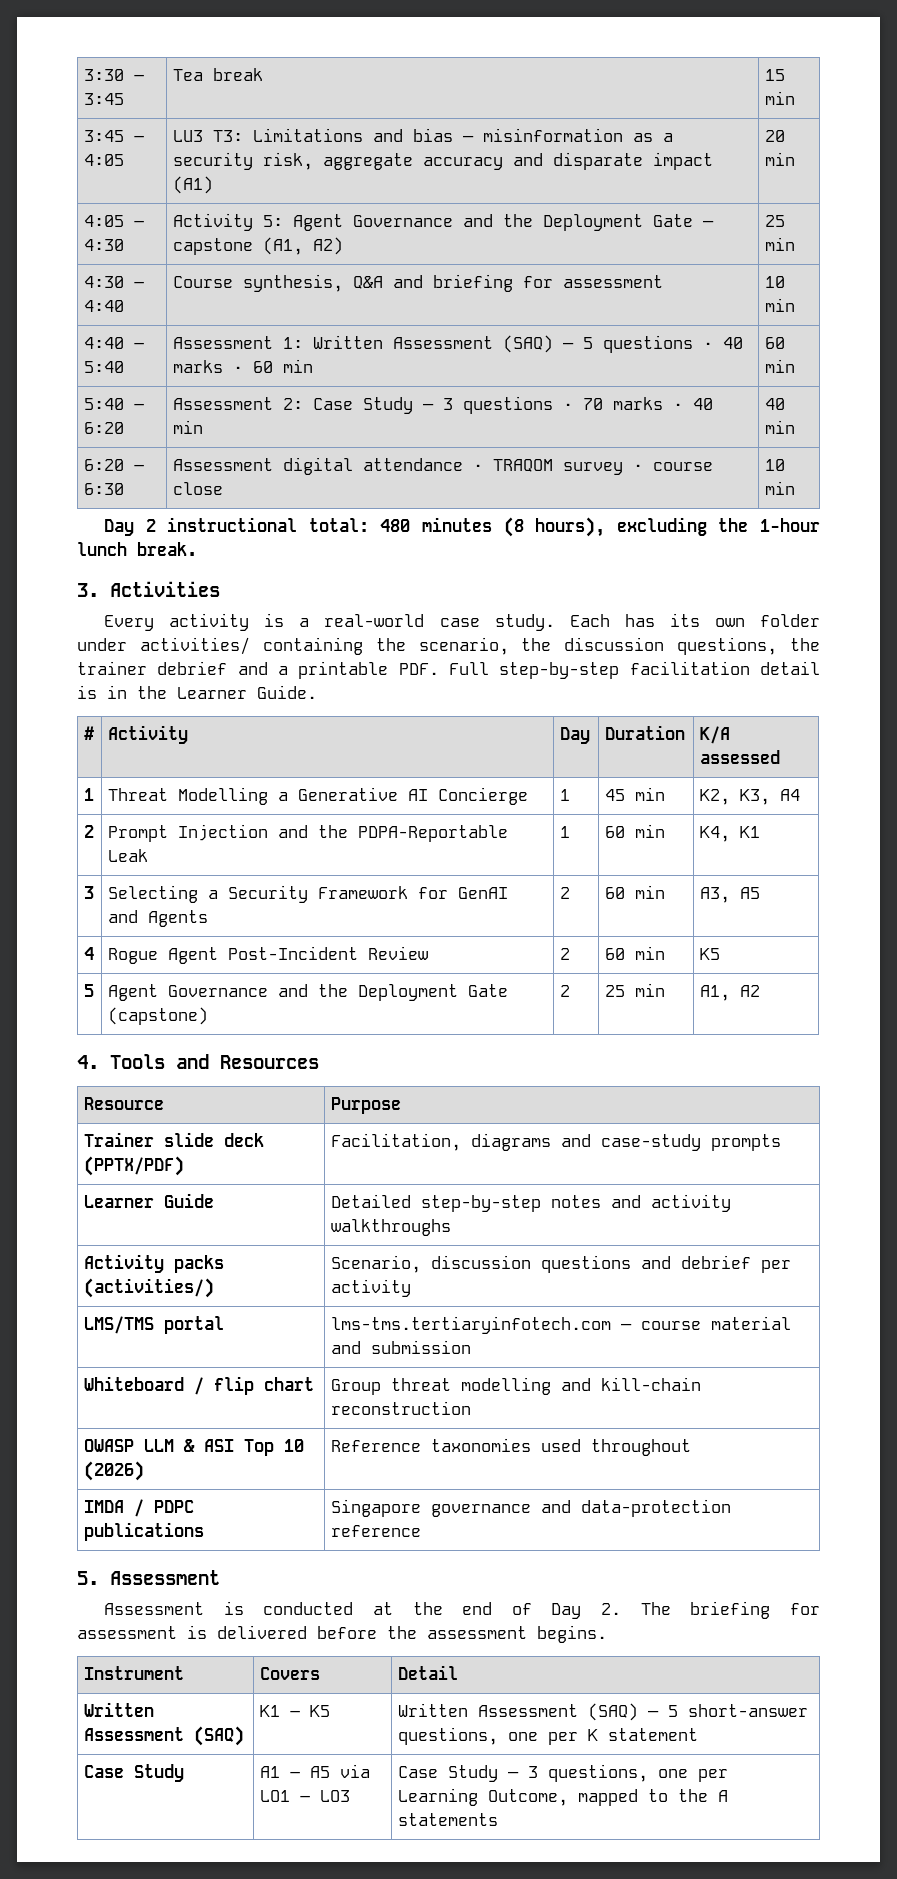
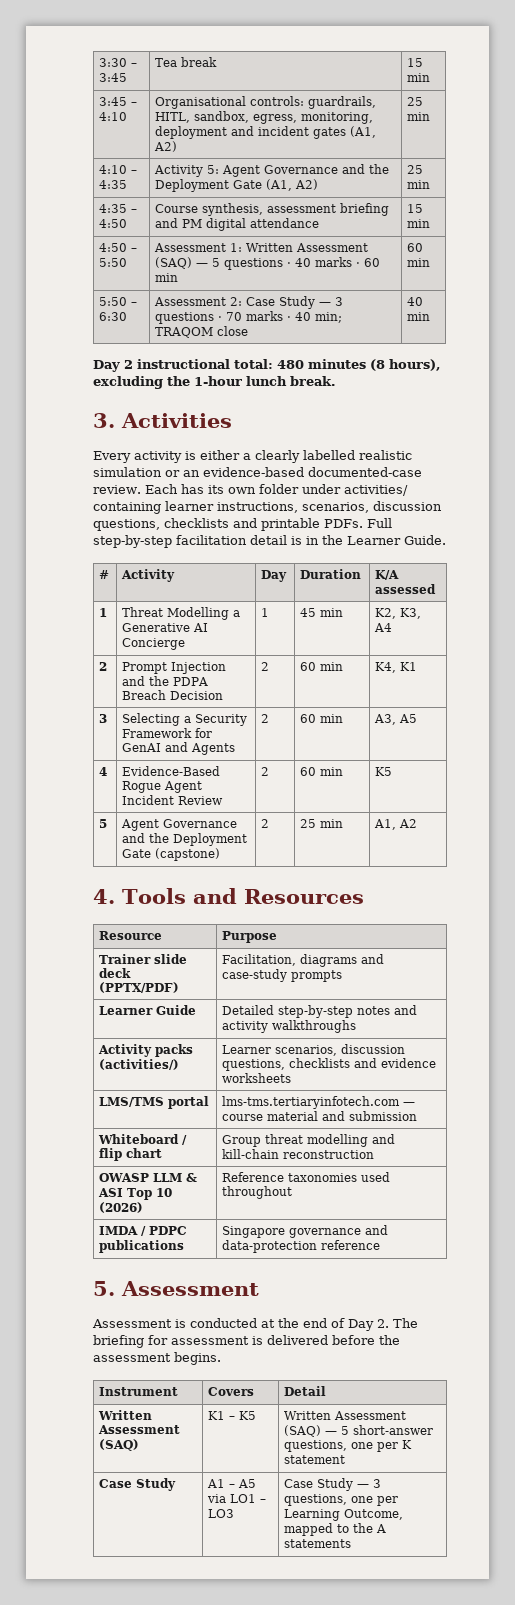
- 3:45 – 4:05 | LU3 T3: Limitations and bias — misinformation as a security risk, aggregate accuracy and disparate impact (A1) | 20 min
- 4:05 – 4:30 | Activity 5: Agent Governance and the Deployment Gate — capstone (A1, A2) | 25 min
- 4:30 – 4:40 | Course synthesis, Q&A and briefing for assessment | 10 min
- 4:40 – 5:40 | Assessment 1: Written Assessment (SAQ) — 5 questions · 40 marks · 60 min | 60 min
+ 3:45 – 4:10 | Organisational controls: guardrails, HITL, sandbox, egress, monitoring, deployment and incident gates (A1, A2) | 25 min
+ 4:10 – 4:35 | Activity 5: Agent Governance and the Deployment Gate (A1, A2) | 25 min
+ 4:35 – 4:50 | Course synthesis, assessment briefing and PM digital attendance | 15 min
+ 4:50 – 5:50 | Assessment 1: Written Assessment (SAQ) — 5 questions · 40 marks · 60 min | 60 min
- 5:40 – 6:20 | Assessment 2: Case Study — 3 questions · 70 marks · 40 min | 40 min
- 6:20 – 6:30 | Assessment digital attendance · TRAQOM survey · course close | 10 min
+ 5:50 – 6:30 | Assessment 2: Case Study — 3 questions · 70 marks · 40 min; TRAQOM close | 40 min
- Every activity is a real-world case study.
+ Every activity is either a clearly labelled realistic simulation or an evidence-based documented-case review.
- Each has its own folder under activities/ containing the scenario, the discussion questions, the trainer debrief and a printable PDF. Full step-by-step facilitation detail is in the Learner Guide.
+ Each has its own folder under activities/ containing learner instructions, scenarios, discussion questions, checklists and printable PDFs. Full step-by-step facilitation detail is in the Learner Guide.
- 2 | Prompt Injection and the PDPA-Reportable Leak | 1 | 60 min | K4, K1
+ 2 | Prompt Injection and the PDPA Breach Decision | 2 | 60 min | K4, K1
- 4 | Rogue Agent Post-Incident Review | 2 | 60 min | K5
+ 4 | Evidence-Based Rogue Agent Incident Review | 2 | 60 min | K5
- Activity packs (activities/) | Scenario, discussion questions and debrief per activity
+ Activity packs (activities/) | Learner scenarios, discussion questions, checklists and evidence worksheets

